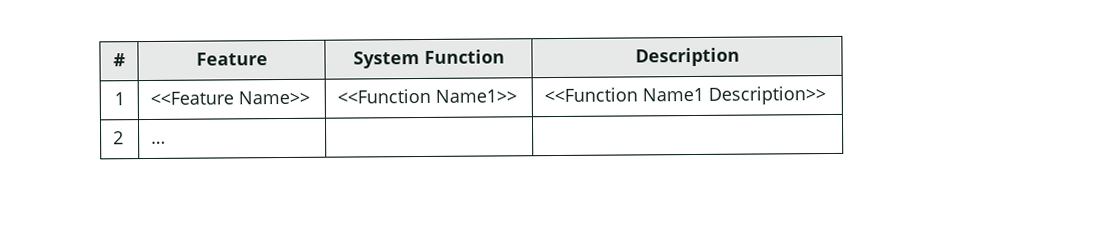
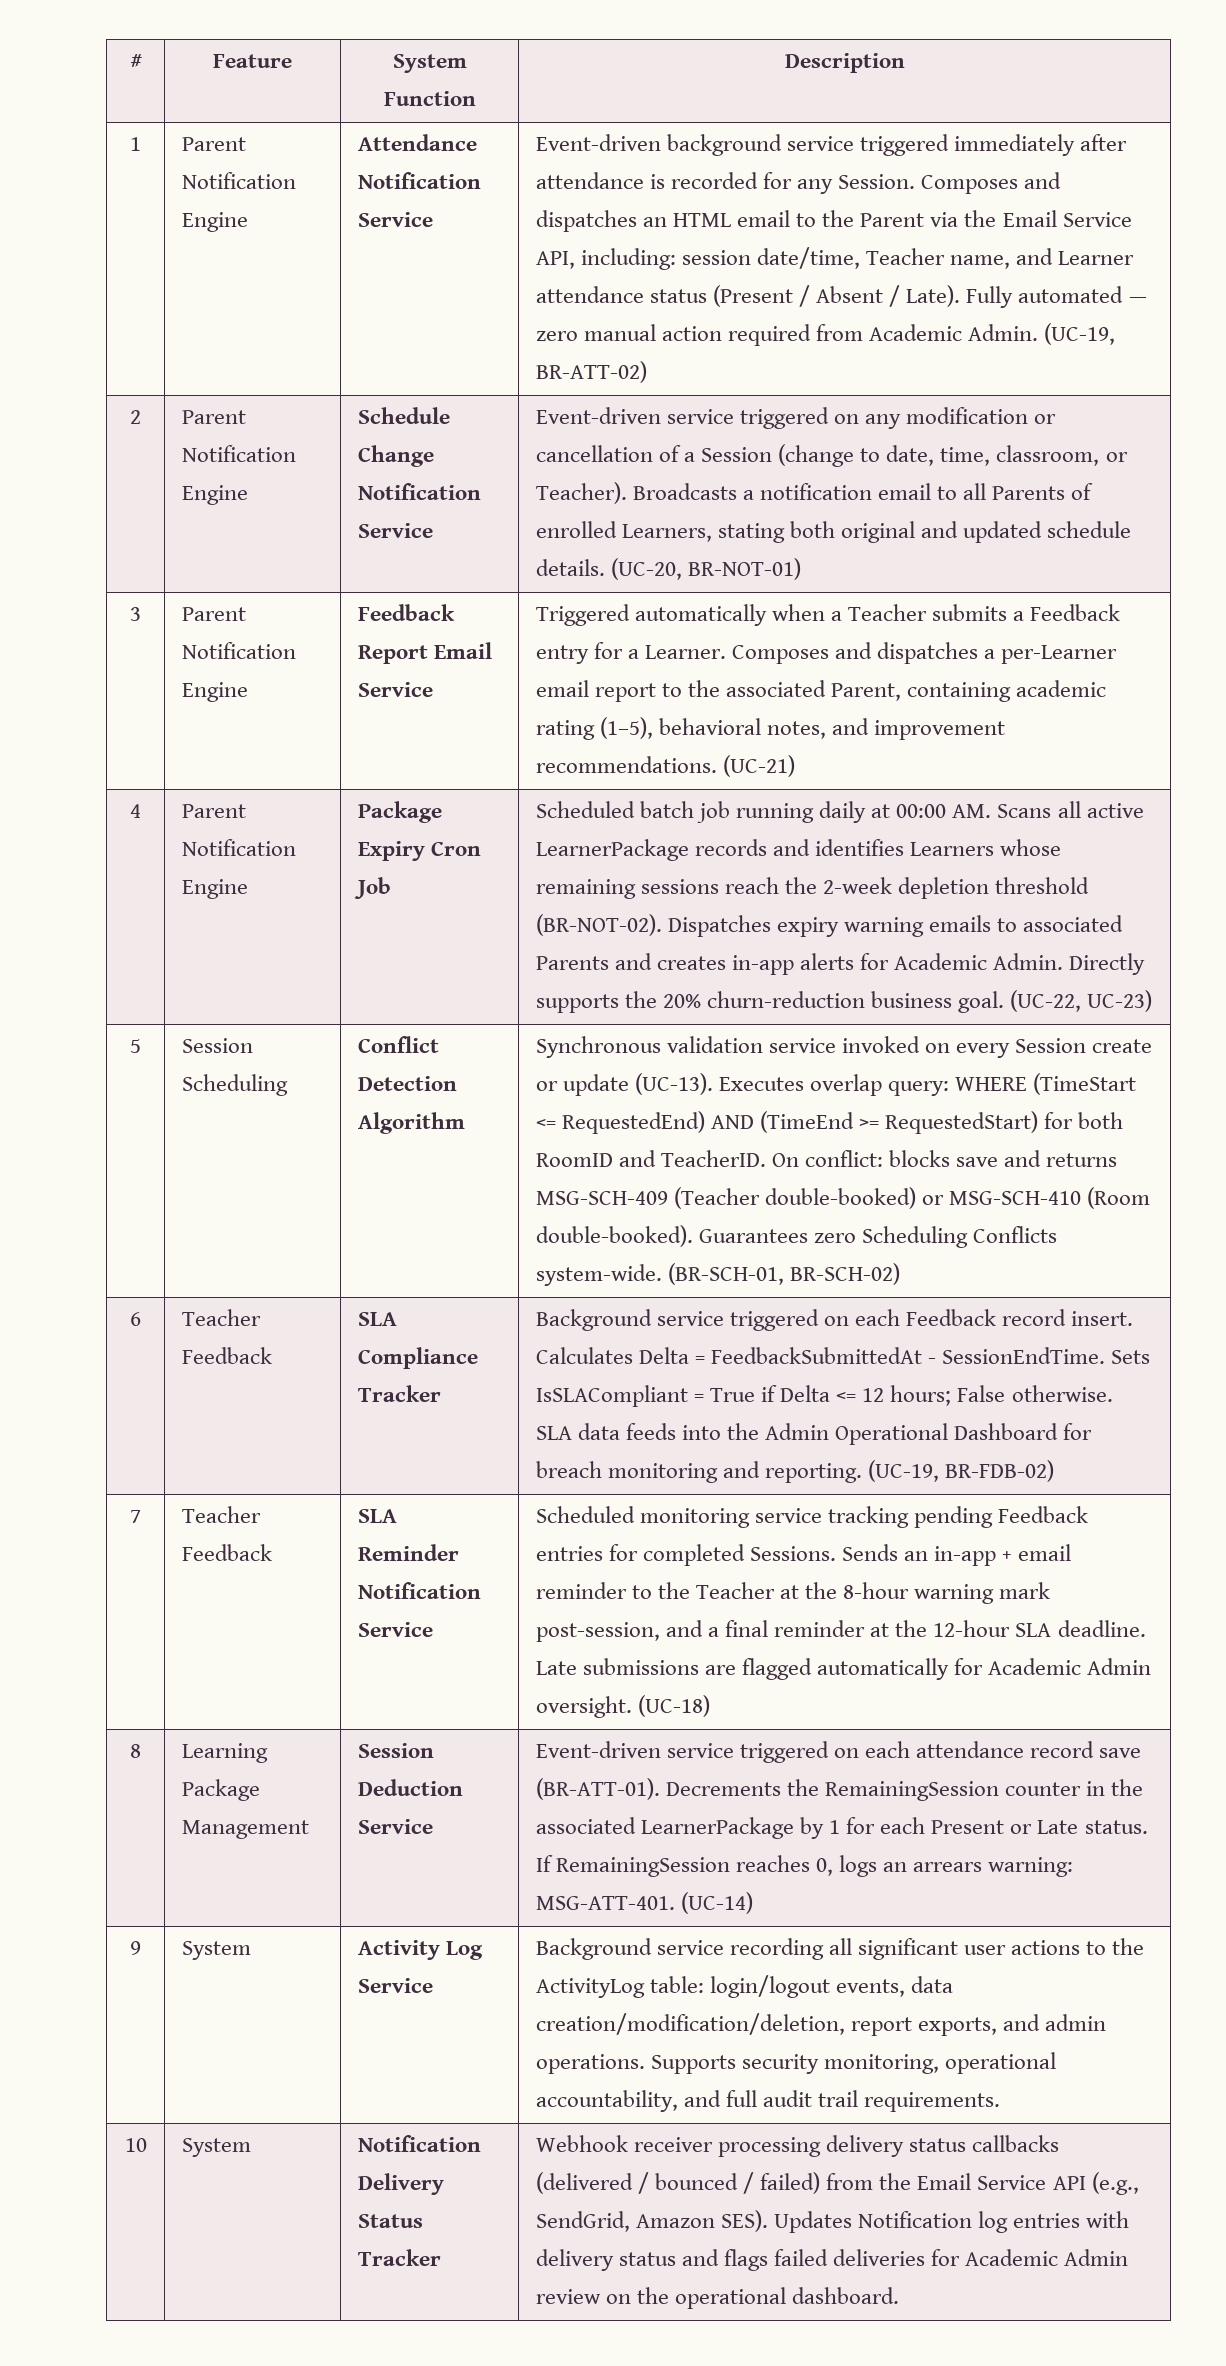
- <<Feature Name>> | <<Function Name1>> | <<Function Name1 Description>>
- 2 | … | |
+ Parent Notification Engine | Attendance Notification Service | Event-driven background service triggered immediately after attendance is recorded for any Session. Composes and dispatches an HTML email to the Parent via the Email Service API, including: session date/time, Teacher name, and Learner attendance status (Present / Absent / Late). Fully automated — zero manual action required from Academic Admin. (UC-19, BR-ATT-02)
+ 2 | Parent Notification Engine | Schedule Change Notification Service | Event-driven service triggered on any modification or cancellation of a Session (change to date, time, classroom, or Teacher). Broadcasts a notification email to all Parents of enrolled Learners, stating both original and updated schedule details. (UC-20, BR-NOT-01)
+ 3 | Parent Notification Engine | Feedback Report Email Service | Triggered automatically when a Teacher submits a Feedback entry for a Learner. Composes and dispatches a per-Learner email report to the associated Parent, containing academic rating (1–5), behavioral notes, and improvement recommendations. (UC-21)
+ 4 | Parent Notification Engine | Package Expiry Cron Job | Scheduled batch job running daily at 00:00 AM. Scans all active LearnerPackage records and identifies Learners whose remaining sessions reach the 2-week depletion threshold (BR-NOT-02). Dispatches expiry warning emails to associated Parents and creates in-app alerts for Academic Admin. Directly supports the 20% churn-reduction business goal. (UC-22, UC-23)
+ 5 | Session Scheduling | Conflict Detection Algorithm | Synchronous validation service invoked on every Session create or update (UC-13). Executes overlap query: WHERE (TimeStart <= RequestedEnd) AND (TimeEnd >= RequestedStart) for both RoomID and TeacherID. On conflict: blocks save and returns MSG-SCH-409 (Teacher double-booked) or MSG-SCH-410 (Room double-booked). Guarantees zero Scheduling Conflicts system-wide. (BR-SCH-01, BR-SCH-02)
+ 6 | Teacher Feedback | SLA Compliance Tracker | Background service triggered on each Feedback record insert. Calculates Delta = FeedbackSubmittedAt - SessionEndTime. Sets IsSLACompliant = True if Delta <= 12 hours; False otherwise. SLA data feeds into the Admin Operational Dashboard for breach monitoring and reporting. (UC-19, BR-FDB-02)
+ 7 | Teacher Feedback | SLA Reminder Notification Service | Scheduled monitoring service tracking pending Feedback entries for completed Sessions. Sends an in-app + email reminder to the Teacher at the 8-hour warning mark post-session, and a final reminder at the 12-hour SLA deadline. Late submissions are flagged automatically for Academic Admin oversight. (UC-18)
+ 8 | Learning Package Management | Session Deduction Service | Event-driven service triggered on each attendance record save (BR-ATT-01). Decrements the RemainingSession counter in the associated LearnerPackage by 1 for each Present or Late status. If RemainingSession reaches 0, logs an arrears warning: MSG-ATT-401. (UC-14)
+ 9 | System | Activity Log Service | Background service recording all significant user actions to the ActivityLog table: login/logout events, data creation/modification/deletion, report exports, and admin operations. Supports security monitoring, operational accountability, and full audit trail requirements.
+ 10 | System | Notification Delivery Status Tracker | Webhook receiver processing delivery status callbacks (delivered / bounced / failed) from the Email Service API (e.g., SendGrid, Amazon SES). Updates Notification log entries with delivery status and flags failed deliveries for Academic Admin review on the operational dashboard.

